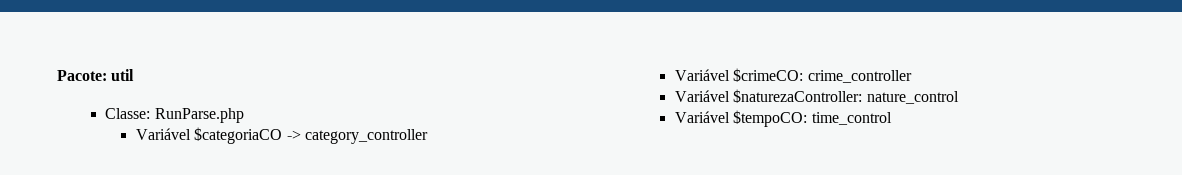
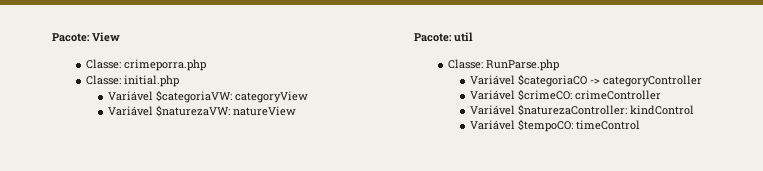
+ Pacote: View
+ Classe: crimeporra.php
+ Classe: initial.php
+ Variável $categoriaVW: categoryView
+ Variável $naturezaVW: natureView
- Variável $categoriaCO -> category_controller
+ Variável $categoriaCO -> categoryController
- Variável $crimeCO: crime_controller
+ Variável $crimeCO: crimeController
- Variável $naturezaController: nature_control
+ Variável $naturezaController: kindControl
- Variável $tempoCO: time_control
+ Variável $tempoCO: timeControl

